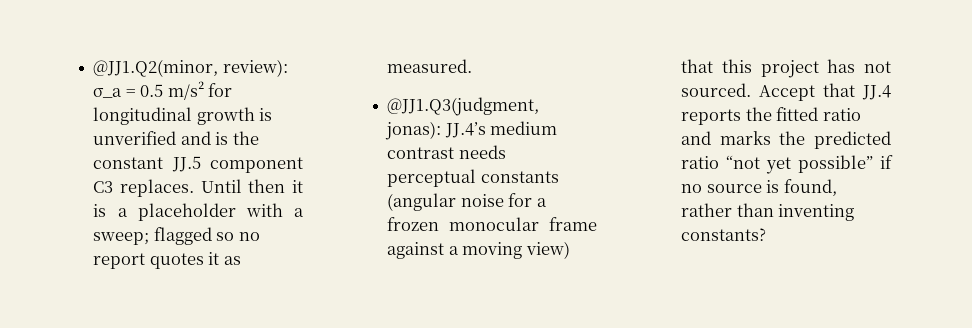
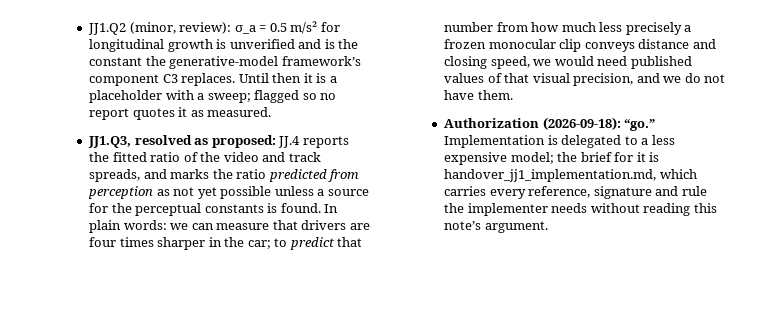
- @JJ1.Q2(minor, review): σ_a = 0.5 m/s² for longitudinal growth is unverified and is the constant JJ.5 component C3 replaces.
+ JJ1.Q2 (minor, review): σ_a = 0.5 m/s² for longitudinal growth is unverified and is the constant the generative-model framework’s component C3 replaces.
- @JJ1.Q3(judgment, jonas): JJ.4’s medium contrast needs perceptual constants (angular noise for a frozen monocular frame against a moving view) that this project has not sourced. Accept that JJ.4 reports the fitted ratio and marks the predicted ratio “not yet possible” if no source is found, rather than inventing constants?
+ JJ1.Q3, resolved as proposed: JJ.4 reports the fitted ratio of the video and track spreads, and marks the ratio predicted from perception as not yet possible unless a source for the perceptual constants is found. In plain words: we can measure that drivers are four times sharper in the car; to predict that number from how much less precisely a frozen monocular clip conveys distance and closing speed, we would need published values of that visual precision, and we do not have them.
+ Authorization (2026-09-18): “go.” Implementation is delegated to a less expensive model; the brief for it is handover_jj1_implementation.md, which carries every reference, signature and rule the implementer needs without reading this note’s argument.

